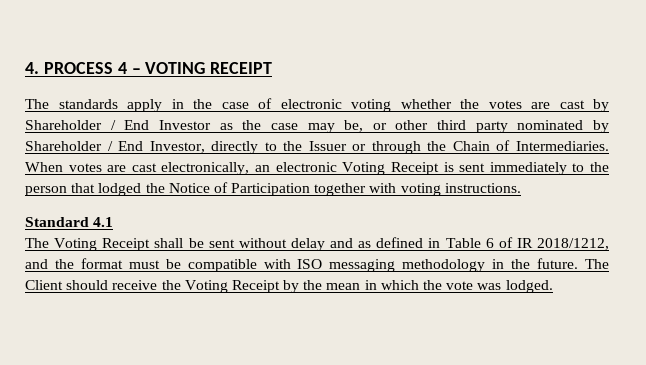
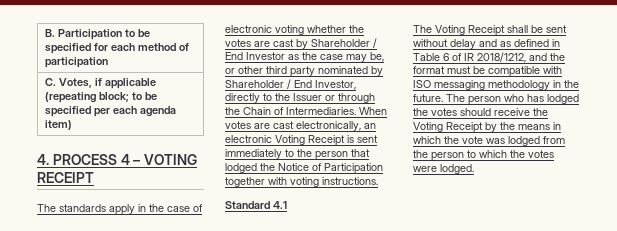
+ B. Participation to be specified for each method of participation
+ C. Votes, if applicable (repeating block; to be specified per each agenda item)
- The Client should receive the Voting Receipt by the mean in which the vote was lodged.
+ The person who has lodged the votes should receive the Voting Receipt by the means in which the vote was lodged from the person to which the votes were lodged.

